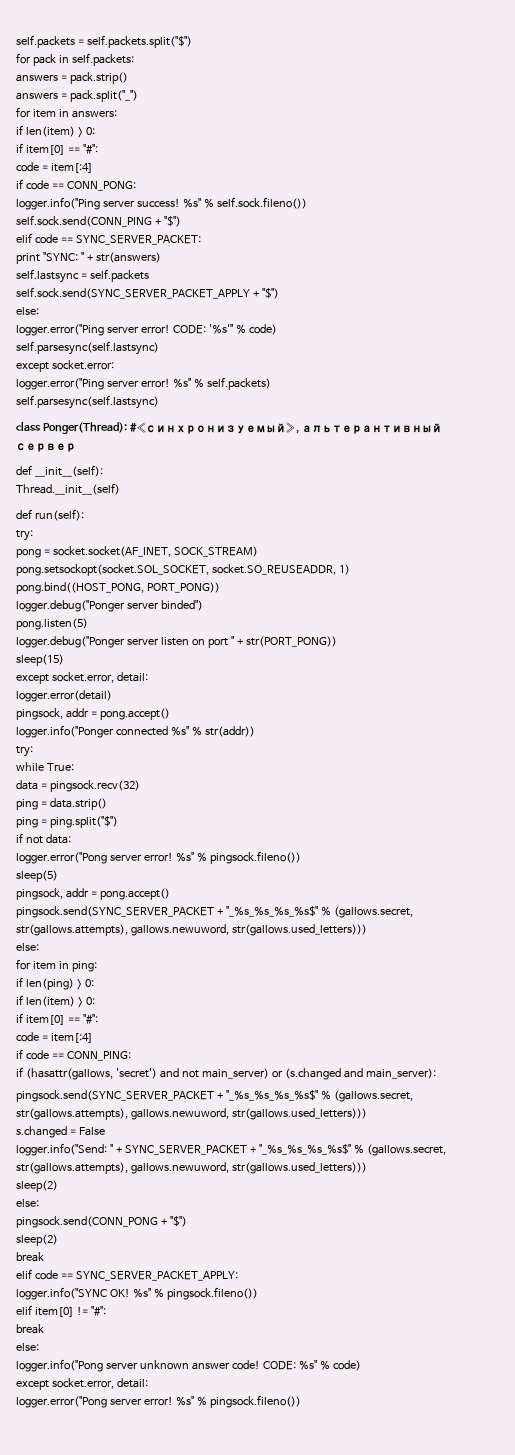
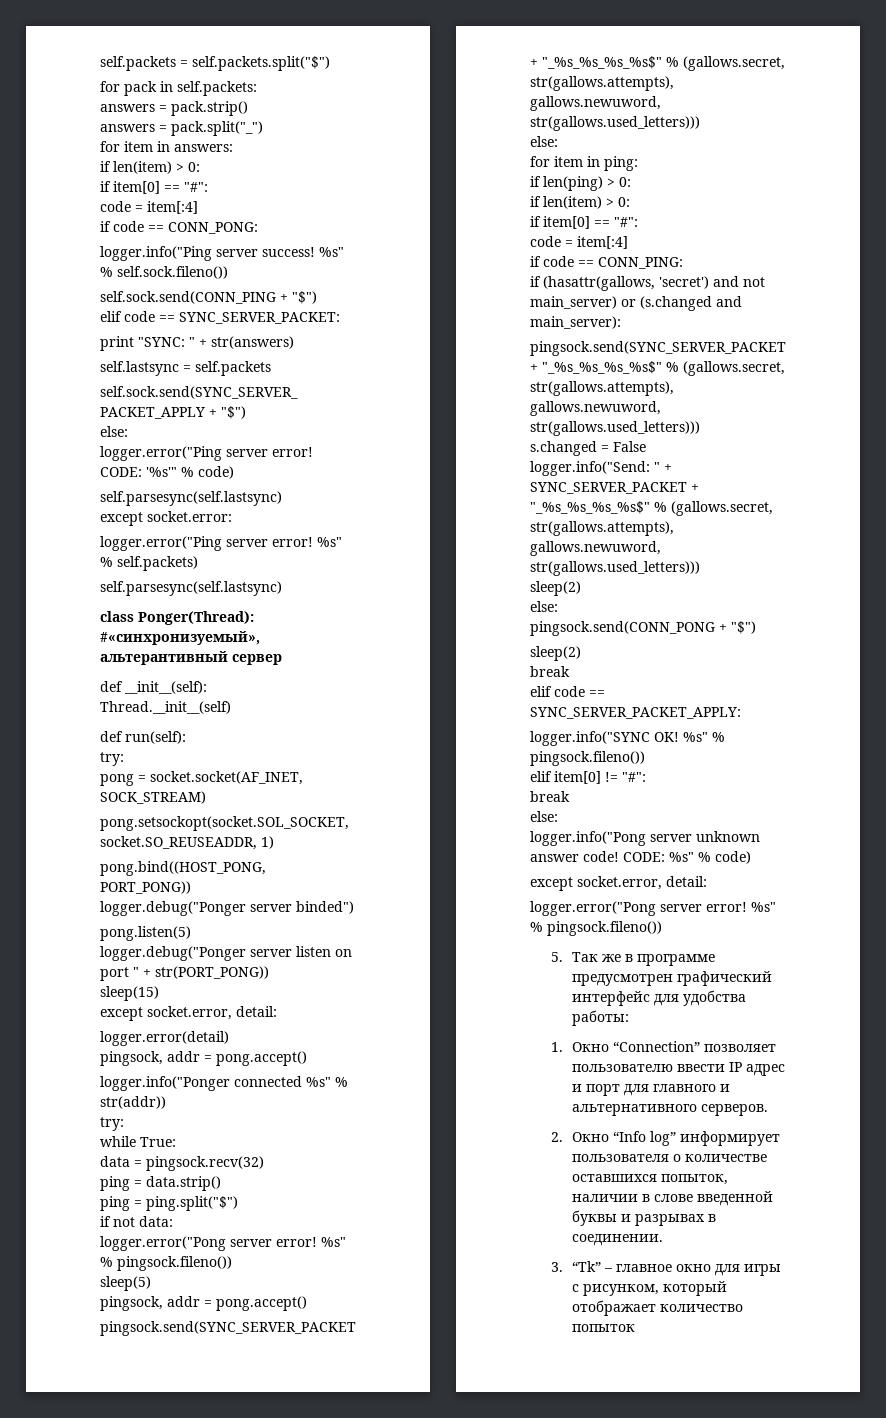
+ 5. Так же в программе предусмотрен графический интерфейс для удобства работы:
+ 1. Окно “Connection” позволяет пользователю ввести IP адрес и порт для главного и альтернативного серверов.
+ 2. Окно “Info log” информирует пользователя о количестве оставшихся попыток, наличии в слове введенной буквы и разрывах в соединении.
+ 3. “Tk” – главное окно для игры c рисунком, который отображает количество попыток

